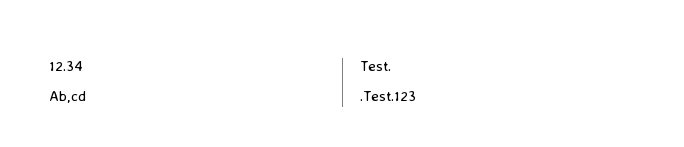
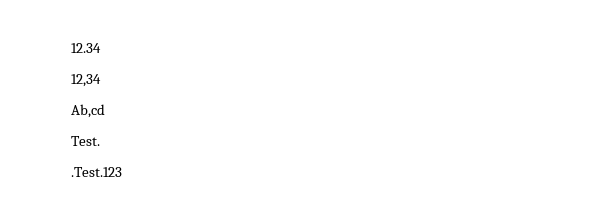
+ 12,34

